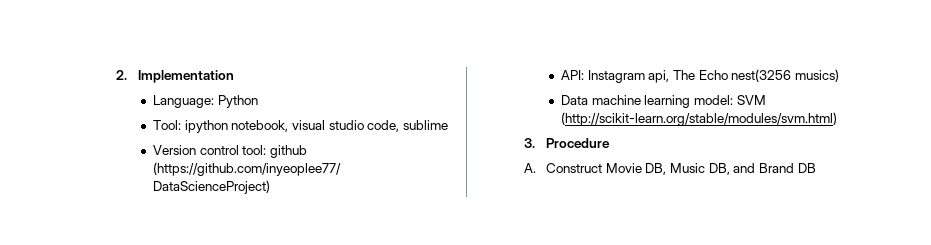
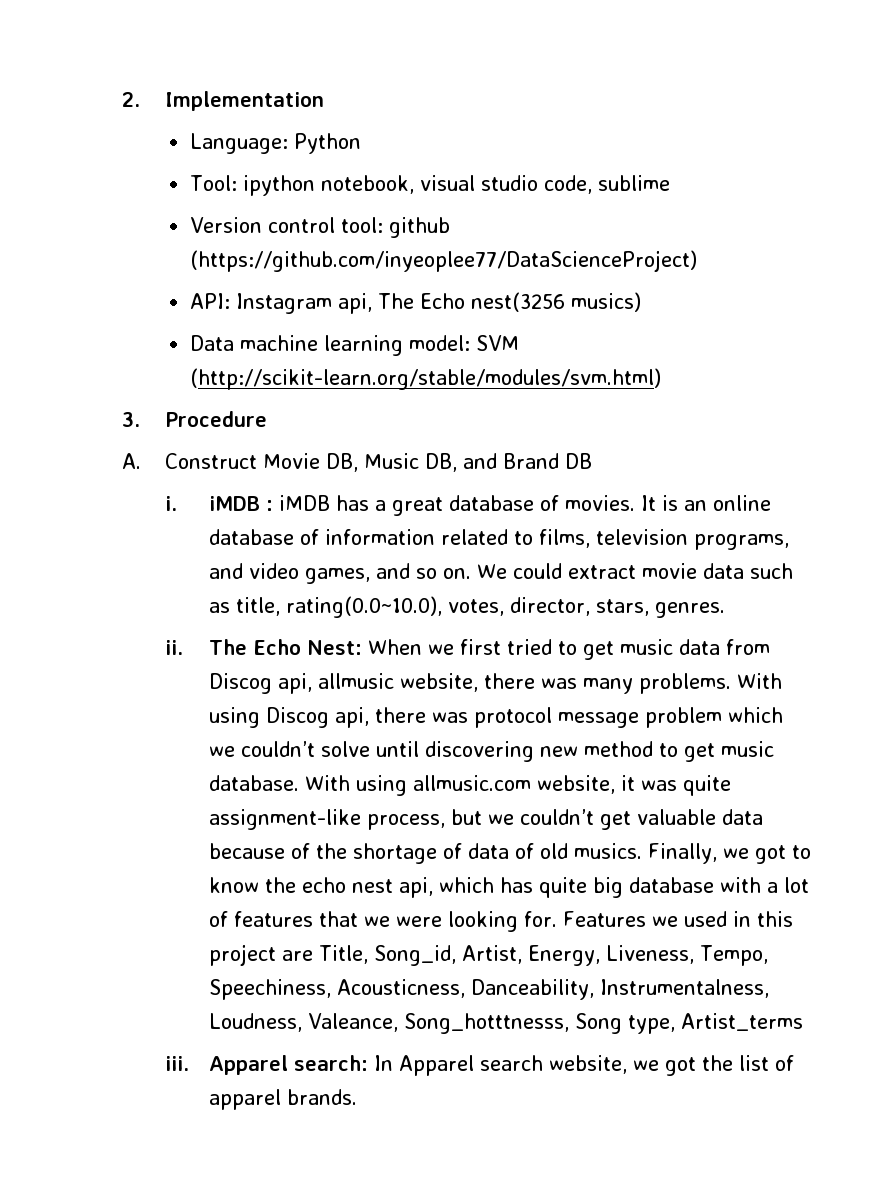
+ i. iMDB : iMDB has a great database of movies. It is an online database of information related to films, television programs, and video games, and so on. We could extract movie data such as title, rating(0.0~10.0), votes, director, stars, genres.
+ ii. The Echo Nest: When we first tried to get music data from Discog api, allmusic website, there was many problems. With using Discog api, there was protocol message problem which we couldn’t solve until discovering new method to get music database. With using allmusic.com website, it was quite assignment-like process, but we couldn’t get valuable data because of the shortage of data of old musics. Finally, we got to know the echo nest api, which has quite big database with a lot of features that we were looking for. Features we used in this project are Title, Song_id, Artist, Energy, Liveness, Tempo, Speechiness, Acousticness, Danceability, Instrumentalness, Loudness, Valeance, Song_hotttnesss, Song type, Artist_terms
+ iii. Apparel search: In Apparel search website, we got the list of apparel brands.

